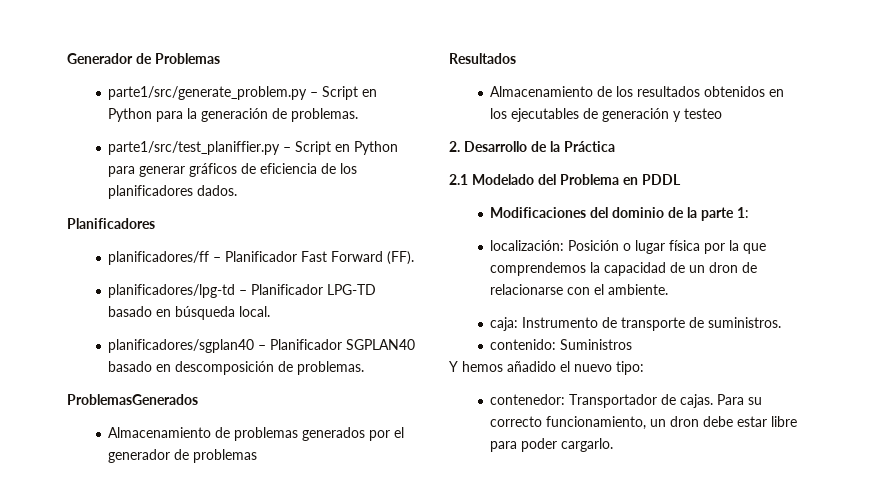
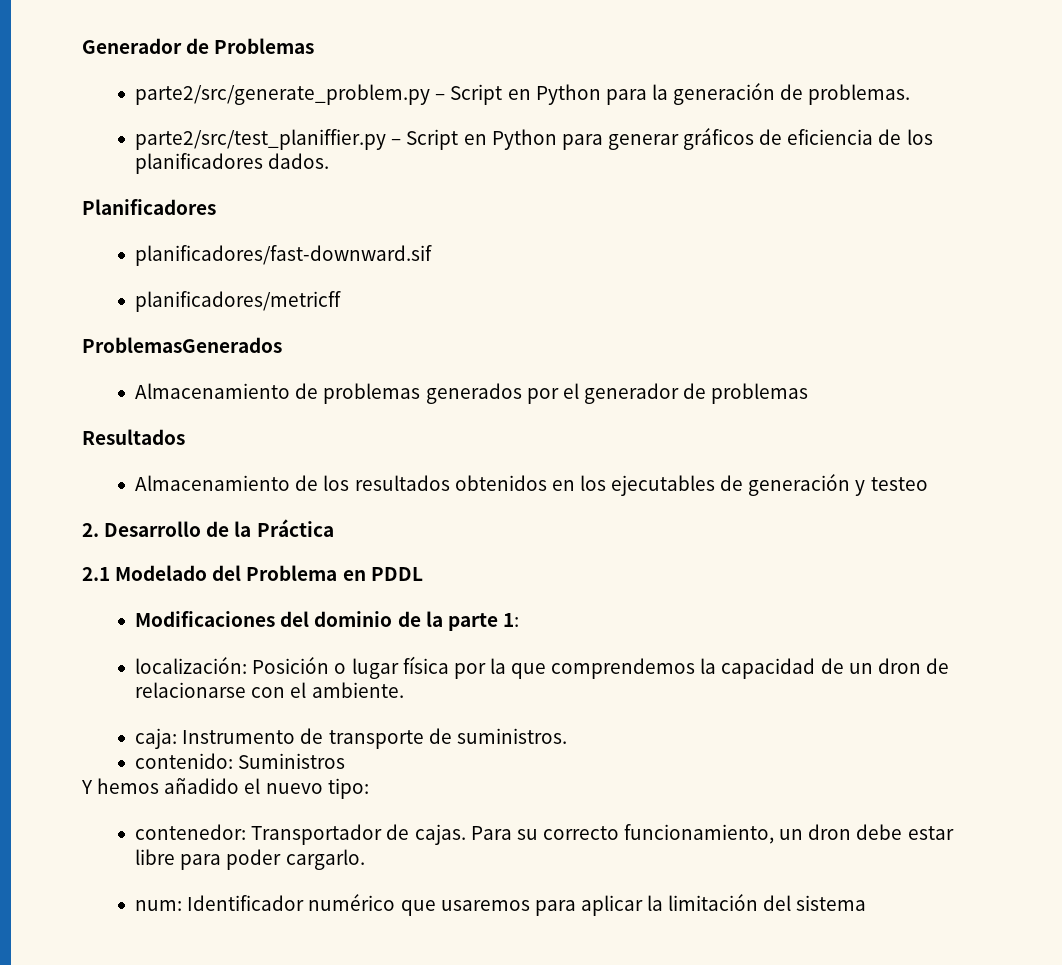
- parte1/src/generate_problem.py – Script en Python para la generación de problemas.
+ parte2/src/generate_problem.py – Script en Python para la generación de problemas.
- parte1/src/test_planiffier.py – Script en Python para generar gráficos de eficiencia de los planificadores dados.
+ parte2/src/test_planiffier.py – Script en Python para generar gráficos de eficiencia de los planificadores dados.
- planificadores/ff – Planificador Fast Forward (FF).
- planificadores/lpg-td – Planificador LPG-TD basado en búsqueda local.
- planificadores/sgplan40 – Planificador SGPLAN40 basado en descomposición de problemas.
+ planificadores/fast-downward.sif
+ planificadores/metricff
+ num: Identificador numérico que usaremos para aplicar la limitación del sistema

